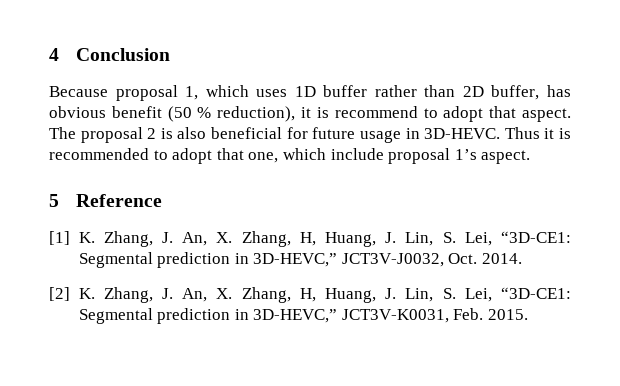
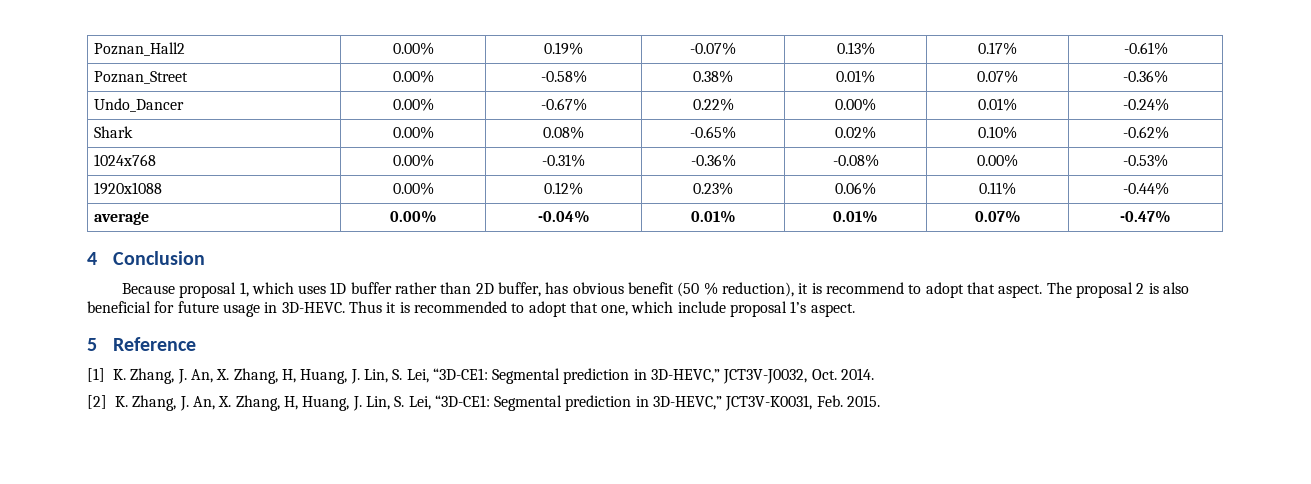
+ Poznan_Hall2 | 0.00% | 0.19% | -0.07% | 0.13% | 0.17% | -0.61%
+ Poznan_Street | 0.00% | -0.58% | 0.38% | 0.01% | 0.07% | -0.36%
+ Undo_Dancer | 0.00% | -0.67% | 0.22% | 0.00% | 0.01% | -0.24%
+ Shark | 0.00% | 0.08% | -0.65% | 0.02% | 0.10% | -0.62%
+ 1024x768 | 0.00% | -0.31% | -0.36% | -0.08% | 0.00% | -0.53%
+ 1920x1088 | 0.00% | 0.12% | 0.23% | 0.06% | 0.11% | -0.44%
+ average | 0.00% | -0.04% | 0.01% | 0.01% | 0.07% | -0.47%

